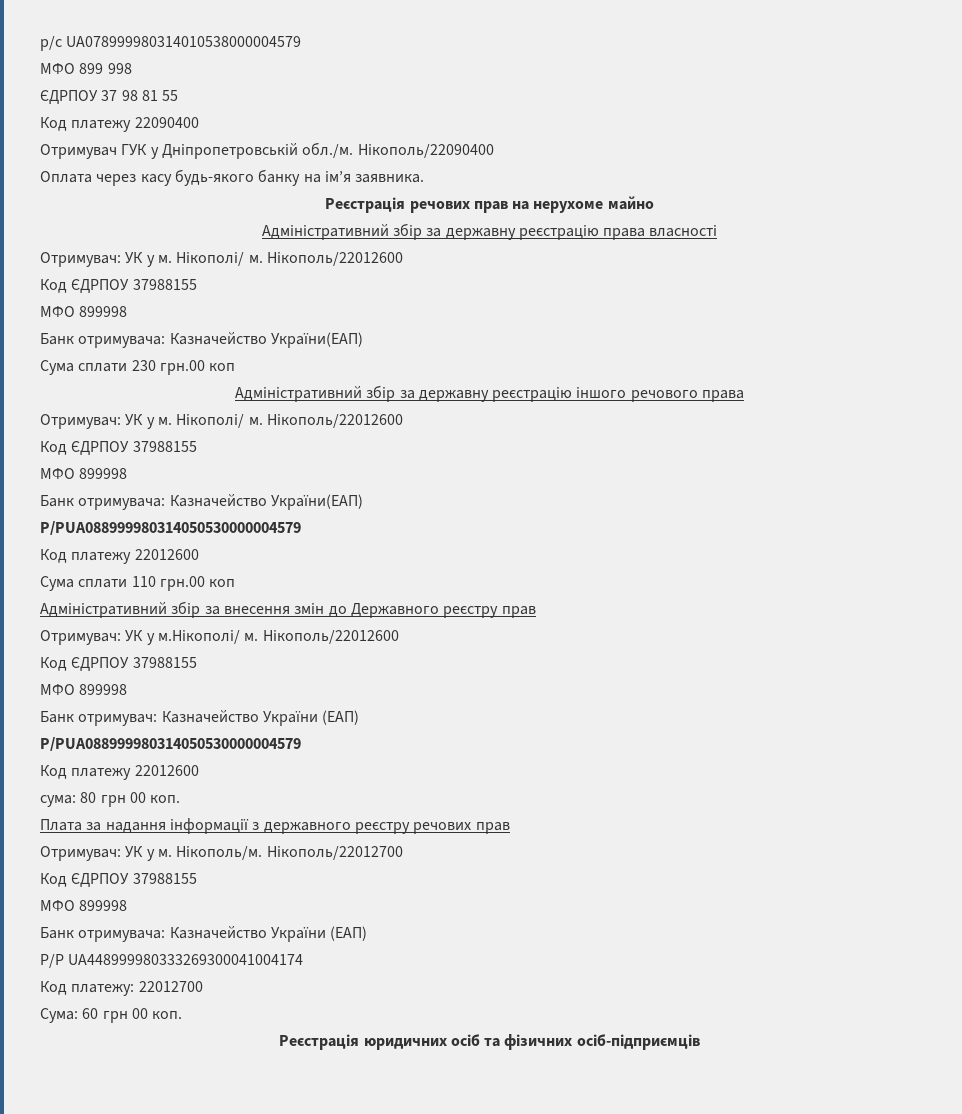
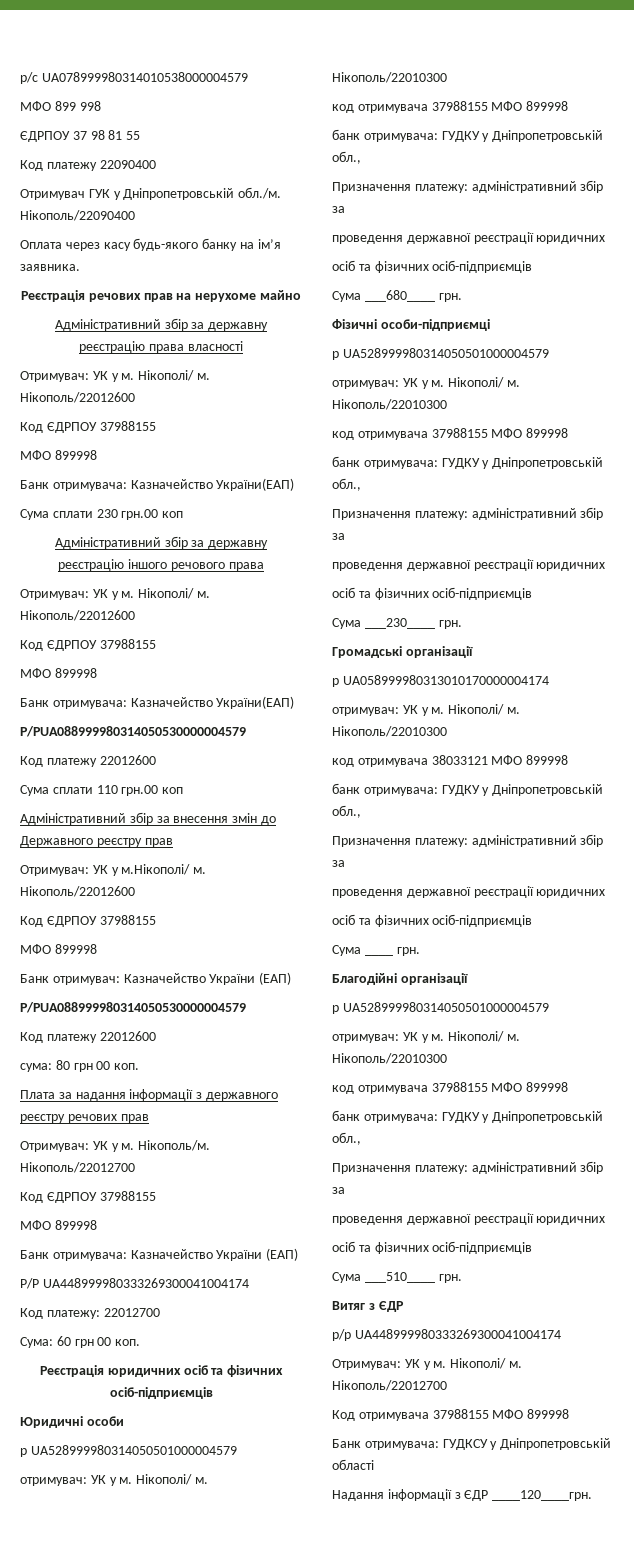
+ Юридичні особи
+ р UA528999980314050501000004579
+ отримувач: УК у м. Нікополі/ м. Нікополь/22010300
+ код отримувача 37988155 МФО 899998
+ банк отримувача: ГУДКУ у Дніпропетровській обл.,
+ Призначення платежу: адміністративний збір за
+ проведення державної реєстрації юридичних
+ осіб та фізичних осіб-підприємців
+ Сума ___680____ грн.
+ Фізичні особи-підприємці
+ р UA528999980314050501000004579
+ отримувач: УК у м. Нікополі/ м. Нікополь/22010300
+ код отримувача 37988155 МФО 899998
+ банк отримувача: ГУДКУ у Дніпропетровській обл.,
+ Призначення платежу: адміністративний збір за
+ проведення державної реєстрації юридичних
+ осіб та фізичних осіб-підприємців
+ Сума ___230____ грн.
+ Громадські організації
+ р UA058999980313010170000004174
+ отримувач: УК у м. Нікополі/ м. Нікополь/22010300
+ код отримувача 38033121 МФО 899998
+ банк отримувача: ГУДКУ у Дніпропетровській обл.,
+ Призначення платежу: адміністративний збір за
+ проведення державної реєстрації юридичних
+ осіб та фізичних осіб-підприємців
+ Сума ____ грн.
+ Благодійні організації
+ р UA528999980314050501000004579
+ отримувач: УК у м. Нікополі/ м. Нікополь/22010300
+ код отримувача 37988155 МФО 899998
+ банк отримувача: ГУДКУ у Дніпропетровській обл.,
+ Призначення платежу: адміністративний збір за
+ проведення державної реєстрації юридичних
+ осіб та фізичних осіб-підприємців
+ Сума ___510____ грн.
+ Витяг з ЄДР
+ р/р UA448999980333269300041004174
+ Отримувач: УК у м. Нікополі/ м. Нікополь/22012700
+ Код отримувача 37988155 МФО 899998
+ Банк отримувача: ГУДКСУ у Дніпропетровській області
+ Надання інформації з ЄДР ____120____грн.

